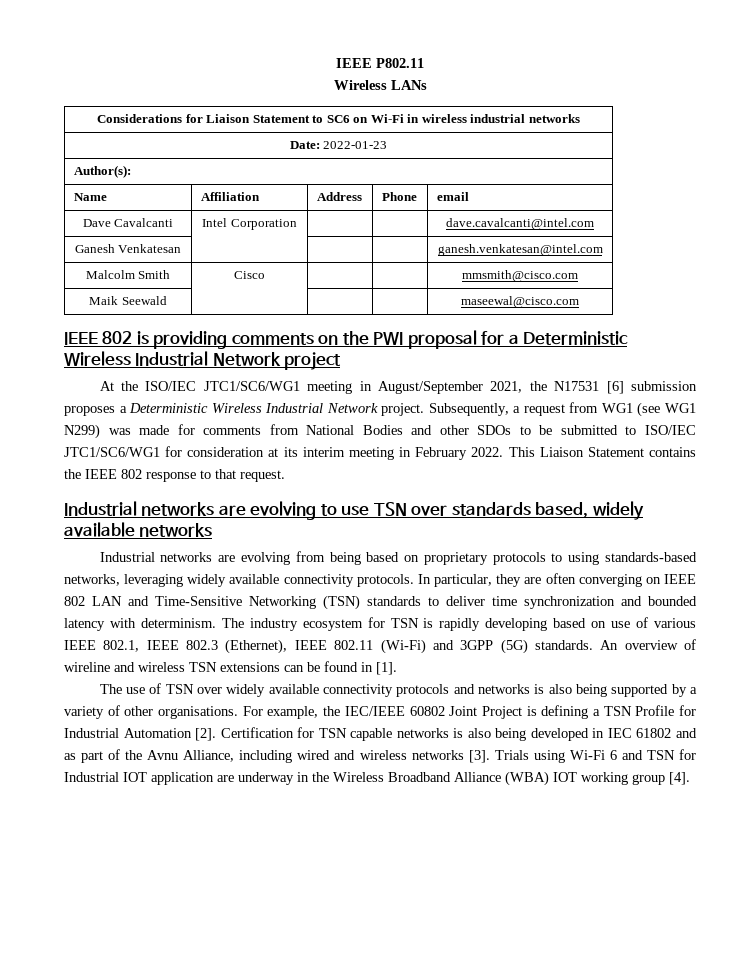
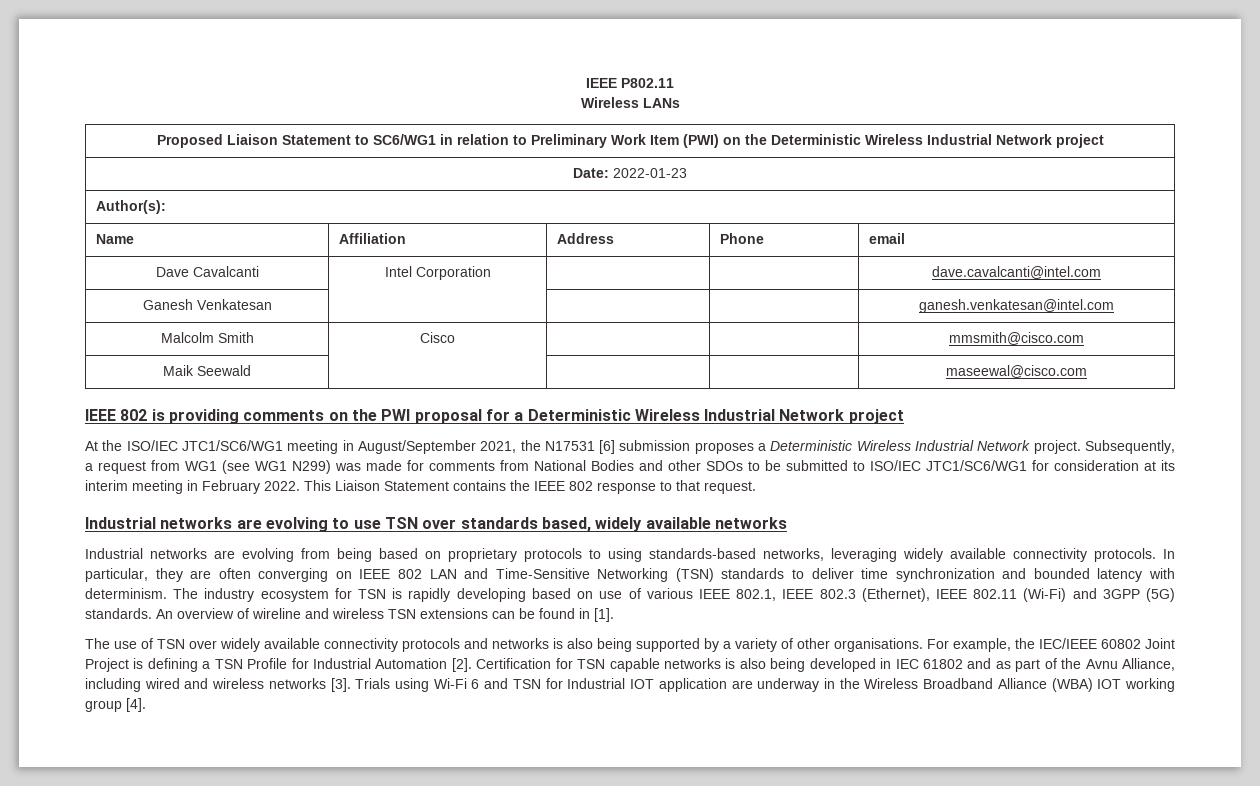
- Considerations for Liaison Statement to SC6 on Wi-Fi in wireless industrial networks
+ Proposed Liaison Statement to SC6/WG1 in relation to Preliminary Work Item (PWI) on the Deterministic Wireless Industrial Network project

